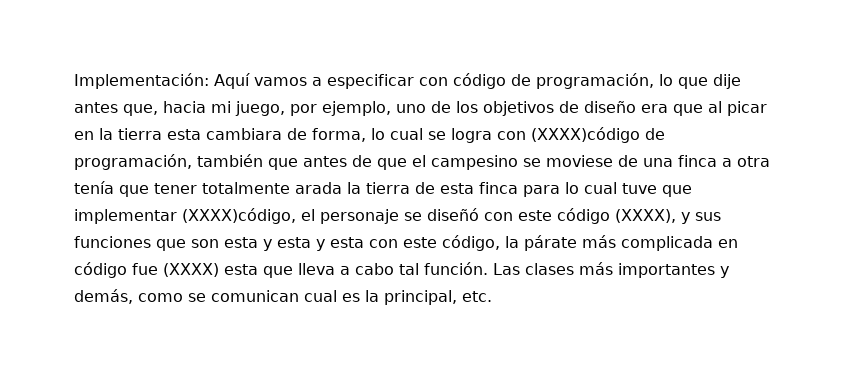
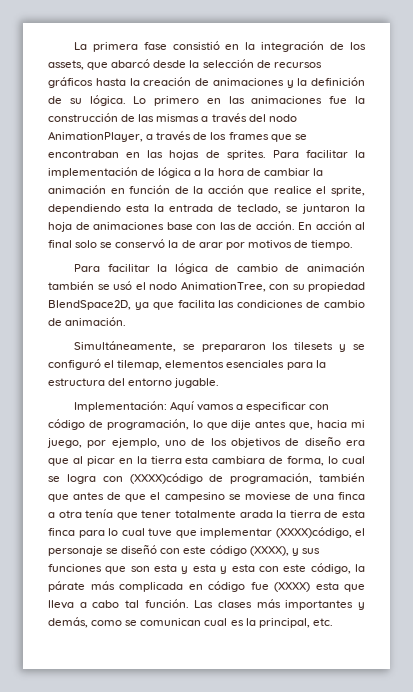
+ La primera fase consistió en la integración de los assets, que abarcó desde la selección de recursos gráficos hasta la creación de animaciones y la definición de su lógica. Lo primero en las animaciones fue la construcción de las mismas a través del nodo AnimationPlayer, a través de los frames que se encontraban en las hojas de sprites. Para facilitar la implementación de lógica a la hora de cambiar la animación en función de la acción que realice el sprite, dependiendo esta la entrada de teclado, se juntaron la hoja de animaciones base con las de acción. En acción al final solo se conservó la de arar por motivos de tiempo.
+ Para facilitar la lógica de cambio de animación también se usó el nodo AnimationTree, con su propiedad BlendSpace2D, ya que facilita las condiciones de cambio de animación.
+ Simultáneamente, se prepararon los tilesets y se configuró el tilemap, elementos esenciales para la estructura del entorno jugable.

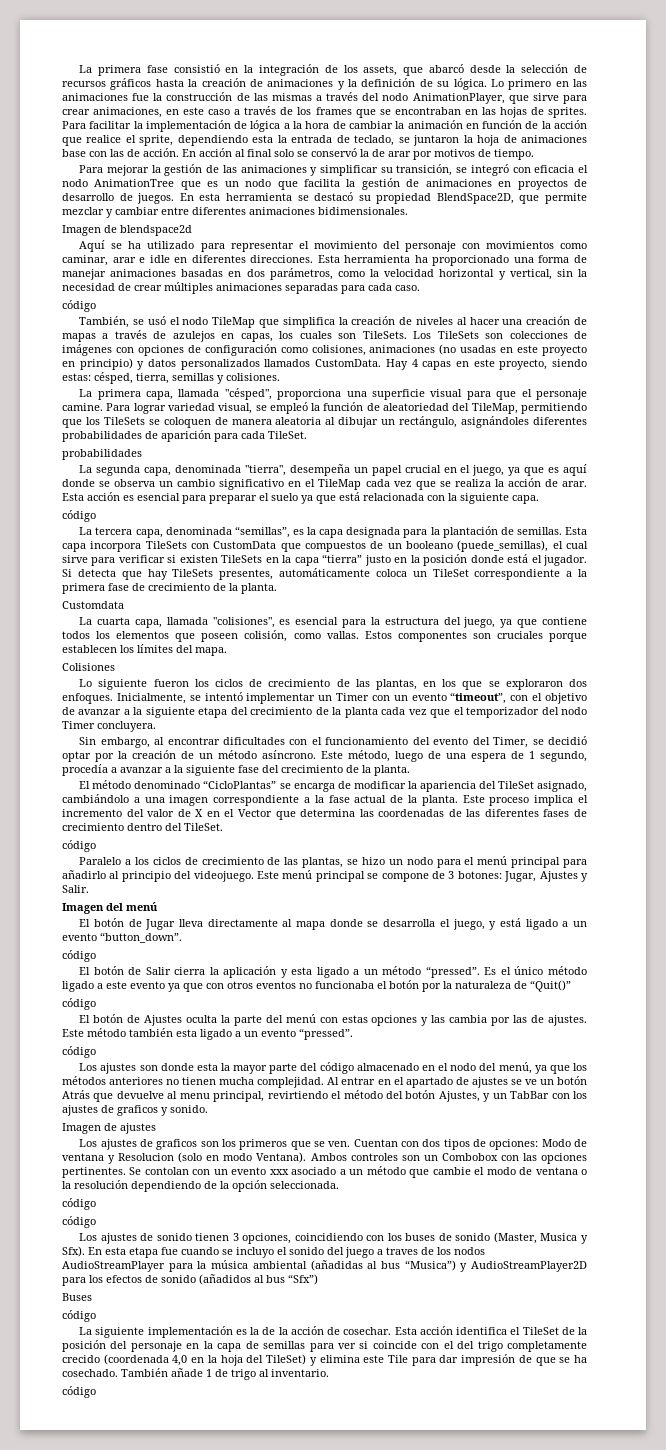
- Lo primero en las animaciones fue la construcción de las mismas a través del nodo AnimationPlayer, a través de los frames que se encontraban en las hojas de sprites.
+ Lo primero en las animaciones fue la construcción de las mismas a través del nodo AnimationPlayer, que sirve para crear animaciones, en este caso a través de los frames que se encontraban en las hojas de sprites.
- Para facilitar la lógica de cambio de animación también se usó el nodo AnimationTree, con su propiedad BlendSpace2D, ya que facilita las condiciones de cambio de animación.
- Simultáneamente, se prepararon los tilesets y se configuró el tilemap, elementos esenciales para la estructura del entorno jugable.
- Implementación: Aquí vamos a especificar con código de programación, lo que dije antes que, hacia mi juego, por ejemplo, uno de los objetivos de diseño era que al picar en la tierra esta cambiara de forma, lo cual se logra con (XXXX)código de programación, también que antes de que el campesino se moviese de una finca a otra tenía que tener totalmente arada la tierra de esta finca para lo cual tuve que implementar (XXXX)código, el personaje se diseñó con este código (XXXX), y sus funciones que son esta y esta y esta con este código, la párate más complicada en código fue (XXXX) esta que lleva a cabo tal función. Las clases más importantes y demás, como se comunican cual es la principal, etc.
+ Para mejorar la gestión de las animaciones y simplificar su transición, se integró con eficacia el nodo AnimationTree que es un nodo que facilita la gestión de animaciones en proyectos de desarrollo de juegos. En esta herramienta se destacó su propiedad BlendSpace2D, que permite mezclar y cambiar entre diferentes animaciones bidimensionales.
+ Imagen de blendspace2d
+ Aquí se ha utilizado para representar el movimiento del personaje con movimientos como caminar, arar e idle en diferentes direcciones. Esta herramienta ha proporcionado una forma de manejar animaciones basadas en dos parámetros, como la velocidad horizontal y vertical, sin la necesidad de crear múltiples animaciones separadas para cada caso.
+ código
+ También, se usó el nodo TileMap que simplifica la creación de niveles al hacer una creación de mapas a través de azulejos en capas, los cuales son TileSets. Los TileSets son colecciones de imágenes con opciones de configuración como colisiones, animaciones (no usadas en este proyecto en principio) y datos personalizados llamados CustomData. Hay 4 capas en este proyecto, siendo estas: césped, tierra, semillas y colisiones.
+ La primera capa, llamada "césped", proporciona una superficie visual para que el personaje camine. Para lograr variedad visual, se empleó la función de aleatoriedad del TileMap, permitiendo que los TileSets se coloquen de manera aleatoria al dibujar un rectángulo, asignándoles diferentes probabilidades de aparición para cada TileSet.
+ probabilidades
+ La segunda capa, denominada "tierra", desempeña un papel crucial en el juego, ya que es aquí donde se observa un cambio significativo en el TileMap cada vez que se realiza la acción de arar. Esta acción es esencial para preparar el suelo ya que está relacionada con la siguiente capa.
+ código
+ La tercera capa, denominada “semillas”, es la capa designada para la plantación de semillas. Esta capa incorpora TileSets con CustomData que compuestos de un booleano (puede_semillas), el cual sirve para verificar si existen TileSets en la capa “tierra” justo en la posición donde está el jugador. Si detecta que hay TileSets presentes, automáticamente coloca un TileSet correspondiente a la primera fase de crecimiento de la planta.
+ Customdata
+ La cuarta capa, llamada "colisiones", es esencial para la estructura del juego, ya que contiene todos los elementos que poseen colisión, como vallas. Estos componentes son cruciales porque establecen los límites del mapa.
+ Colisiones
+ Lo siguiente fueron los ciclos de crecimiento de las plantas, en los que se exploraron dos enfoques. Inicialmente, se intentó implementar un Timer con un evento “timeout”, con el objetivo de avanzar a la siguiente etapa del crecimiento de la planta cada vez que el temporizador del nodo Timer concluyera.
+ Sin embargo, al encontrar dificultades con el funcionamiento del evento del Timer, se decidió optar por la creación de un método asíncrono. Este método, luego de una espera de 1 segundo, procedía a avanzar a la siguiente fase del crecimiento de la planta.
+ El método denominado “CicloPlantas” se encarga de modificar la apariencia del TileSet asignado, cambiándolo a una imagen correspondiente a la fase actual de la planta. Este proceso implica el incremento del valor de X en el Vector que determina las coordenadas de las diferentes fases de crecimiento dentro del TileSet.
+ código
+ Paralelo a los ciclos de crecimiento de las plantas, se hizo un nodo para el menú principal para añadirlo al principio del videojuego. Este menú principal se compone de 3 botones: Jugar, Ajustes y Salir.
+ Imagen del menú
+ El botón de Jugar lleva directamente al mapa donde se desarrolla el juego, y está ligado a un evento “button_down”.
+ código
+ El botón de Salir cierra la aplicación y esta ligado a un método “pressed”. Es el único método ligado a este evento ya que con otros eventos no funcionaba el botón por la naturaleza de “Quit()”
+ código
+ El botón de Ajustes oculta la parte del menú con estas opciones y las cambia por las de ajustes. Este método también esta ligado a un evento “pressed”.
+ código
+ Los ajustes son donde esta la mayor parte del código almacenado en el nodo del menú, ya que los métodos anteriores no tienen mucha complejidad. Al entrar en el apartado de ajustes se ve un botón Atrás que devuelve al menu principal, revirtiendo el método del botón Ajustes, y un TabBar con los ajustes de graficos y sonido.
+ Imagen de ajustes
+ Los ajustes de graficos son los primeros que se ven. Cuentan con dos tipos de opciones: Modo de ventana y Resolucion (solo en modo Ventana). Ambos controles son un Combobox con las opciones pertinentes. Se contolan con un evento xxx asociado a un método que cambie el modo de ventana o la resolución dependiendo de la opción seleccionada.
+ código
+ código
+ Los ajustes de sonido tienen 3 opciones, coincidiendo con los buses de sonido (Master, Musica y Sfx). En esta etapa fue cuando se incluyo el sonido del juego a traves de los nodos AudioStreamPlayer para la música ambiental (añadidas al bus “Musica”) y AudioStreamPlayer2D para los efectos de sonido (añadidos al bus “Sfx”)
+ Buses
+ código
+ La siguiente implementación es la de la acción de cosechar. Esta acción identifica el TileSet de la posición del personaje en la capa de semillas para ver si coincide con el del trigo completamente crecido (coordenada 4,0 en la hoja del TileSet) y elimina este Tile para dar impresión de que se ha cosechado. También añade 1 de trigo al inventario.
+ código

